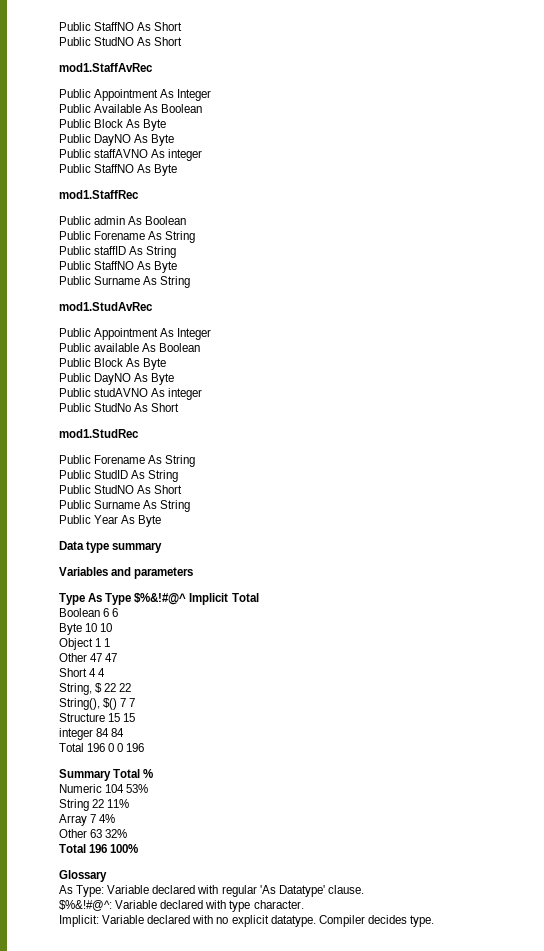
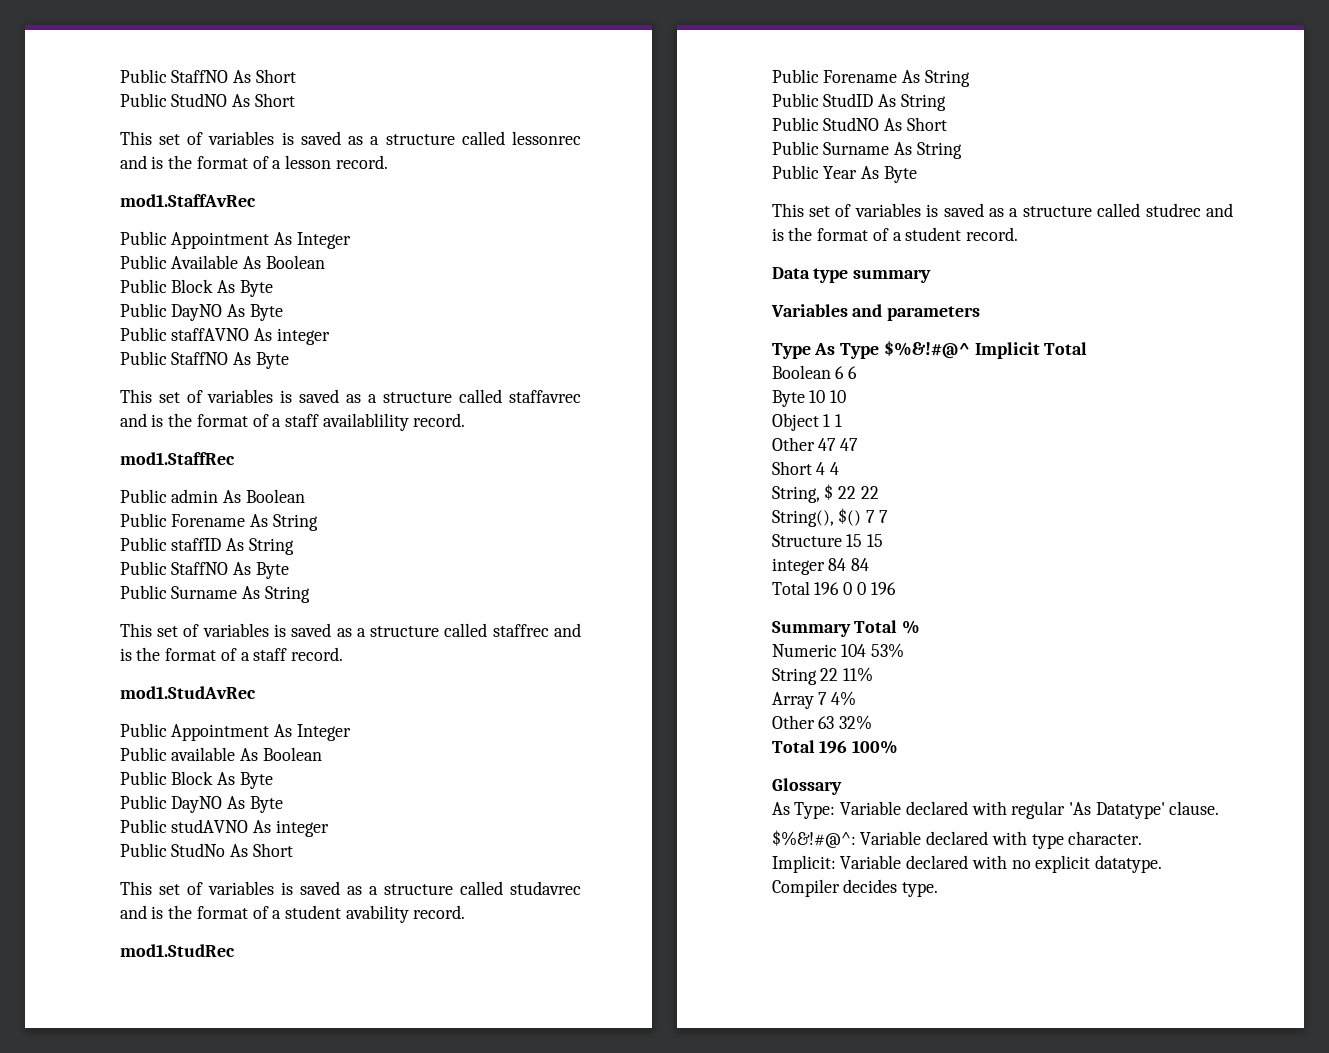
+ This set of variables is saved as a structure called lessonrec and is the format of a lesson record.
+ This set of variables is saved as a structure called staffavrec and is the format of a staff availablility record.
+ This set of variables is saved as a structure called staffrec and is the format of a staff record.
+ This set of variables is saved as a structure called studavrec and is the format of a student avability record.
+ This set of variables is saved as a structure called studrec and is the format of a student record.

